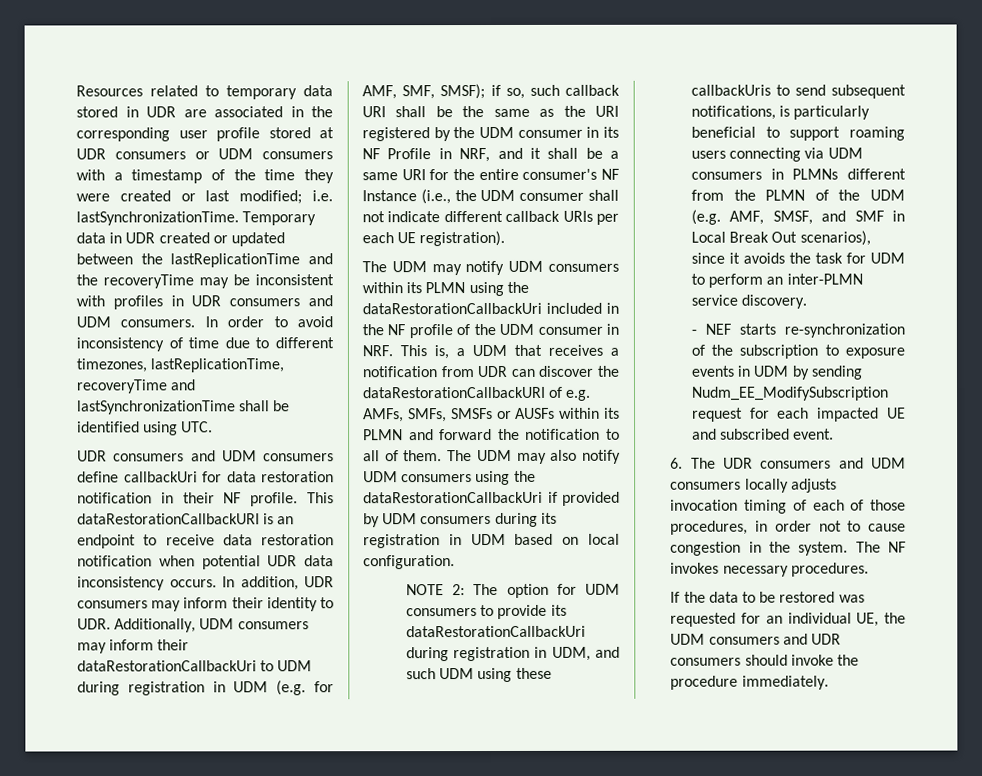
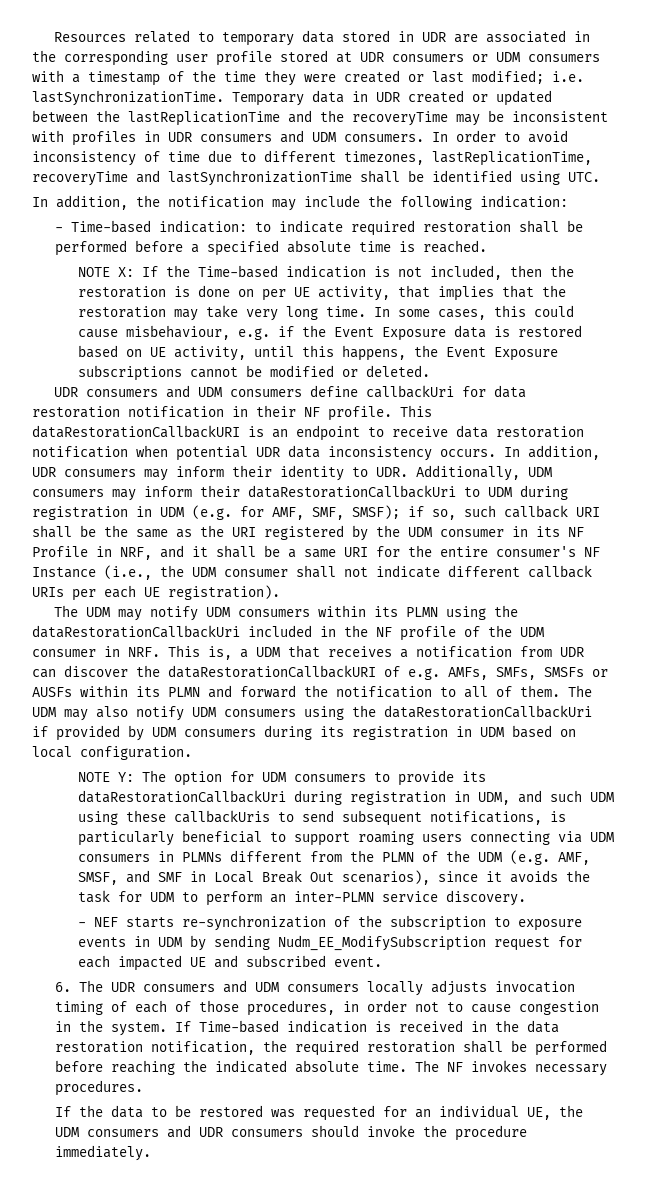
+ In addition, the notification may include the following indication:
+ - Time-based indication: to indicate required restoration shall be performed before a specified absolute time is reached.
+ NOTE X: If the Time-based indication is not included, then the restoration is done on per UE activity, that implies that the restoration may take very long time. In some cases, this could cause misbehaviour, e.g. if the Event Exposure data is restored based on UE activity, until this happens, the Event Exposure subscriptions cannot be modified or deleted.
- NOTE 2:
+ NOTE Y:
+ If Time-based indication is received in the data restoration notification, the required restoration shall be performed before reaching the indicated absolute time.

